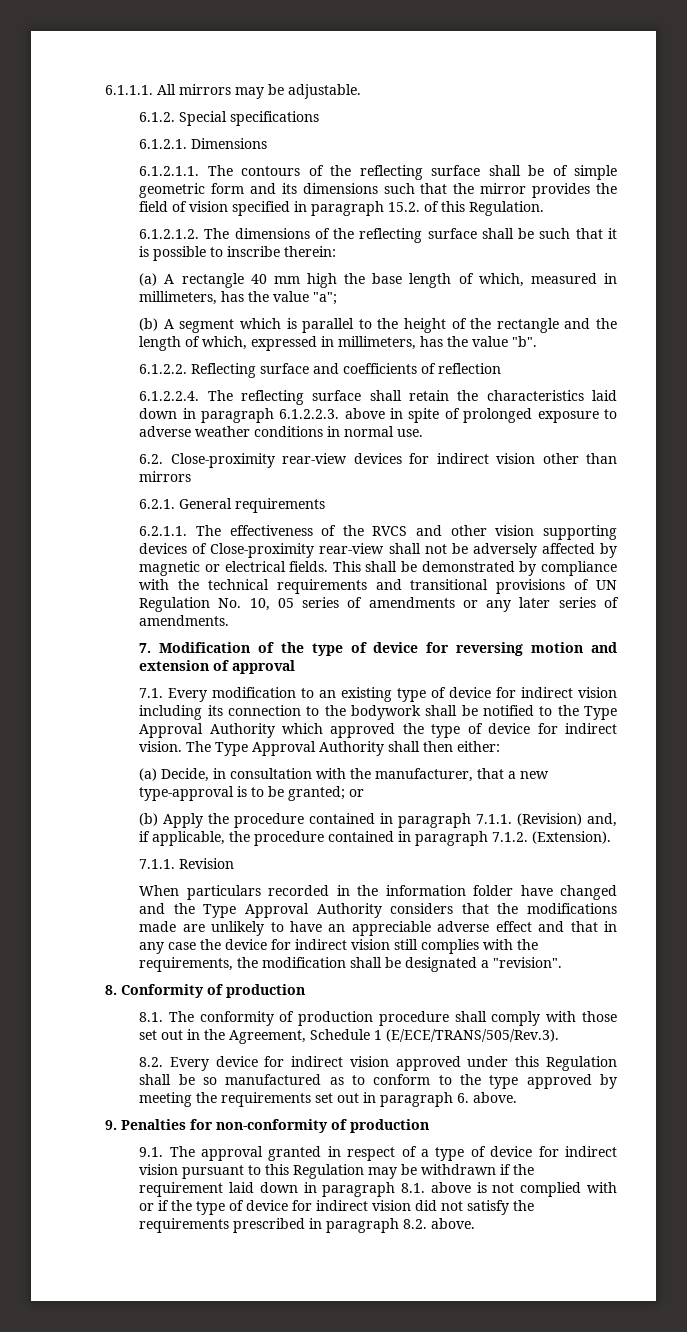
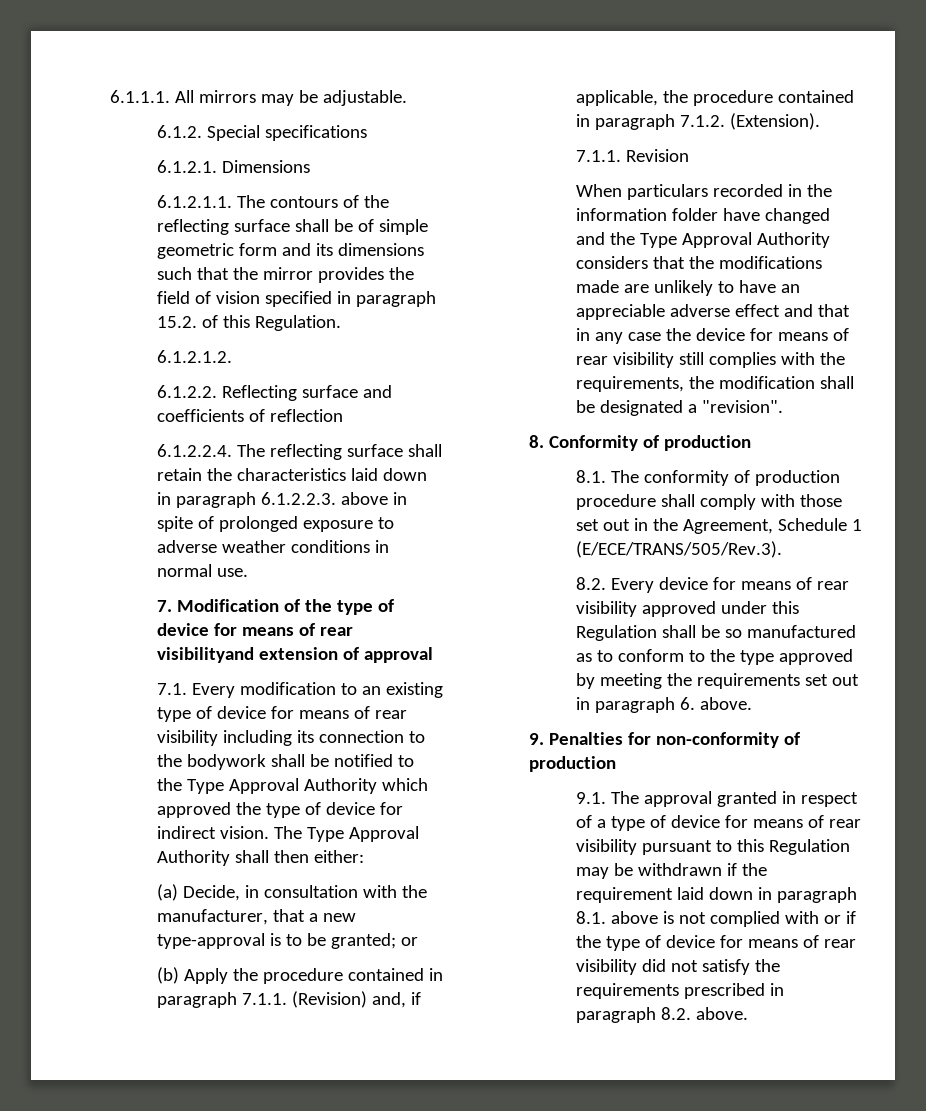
- 6.1.2.1.2. The dimensions of the reflecting surface shall be such that it is possible to inscribe therein:
- (a) A rectangle 40 mm high the base length of which, measured in millimeters, has the value "a";
- (b) A segment which is parallel to the height of the rectangle and the length of which, expressed in millimeters, has the value "b".
+ 6.1.2.1.2.
- 6.2. Close-proximity rear-view devices for indirect vision other than mirrors
- 6.2.1. General requirements
- 6.2.1.1. The effectiveness of the RVCS and other vision supporting devices of Close-proximity rear-view shall not be adversely affected by magnetic or electrical fields. This shall be demonstrated by compliance with the technical requirements and transitional provisions of UN Regulation No. 10, 05 series of amendments or any later series of amendments.
- 7. Modification of the type of device for reversing motion and extension of approval
+ 7. Modification of the type of device for means of rear visibilityand extension of approval
- 7.1. Every modification to an existing type of device for indirect vision including its connection to the bodywork shall be notified to the Type Approval Authority which approved the type of device for indirect vision.
+ 7.1. Every modification to an existing type of device for means of rear visibility including its connection to the bodywork shall be notified to the Type Approval Authority which approved the type of device for indirect vision.
- When particulars recorded in the information folder have changed and the Type Approval Authority considers that the modifications made are unlikely to have an appreciable adverse effect and that in any case the device for indirect vision still complies with the requirements, the modification shall be designated a "revision".
+ When particulars recorded in the information folder have changed and the Type Approval Authority considers that the modifications made are unlikely to have an appreciable adverse effect and that in any case the device for means of rear visibility still complies with the requirements, the modification shall be designated a "revision".
- 8.2. Every device for indirect vision approved under this Regulation shall be so manufactured as to conform to the type approved by meeting the requirements set out in paragraph 6. above.
+ 8.2. Every device for means of rear visibility approved under this Regulation shall be so manufactured as to conform to the type approved by meeting the requirements set out in paragraph 6. above.
- 9.1. The approval granted in respect of a type of device for indirect vision pursuant to this Regulation may be withdrawn if the requirement laid down in paragraph 8.1. above is not complied with or if the type of device for indirect vision did not satisfy the requirements prescribed in paragraph 8.2. above.
+ 9.1. The approval granted in respect of a type of device for means of rear visibility pursuant to this Regulation may be withdrawn if the requirement laid down in paragraph 8.1. above is not complied with or if the type of device for means of rear visibility did not satisfy the requirements prescribed in paragraph 8.2. above.

